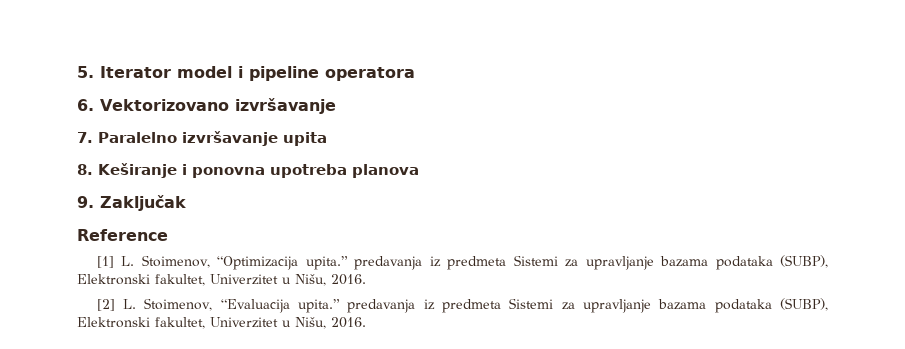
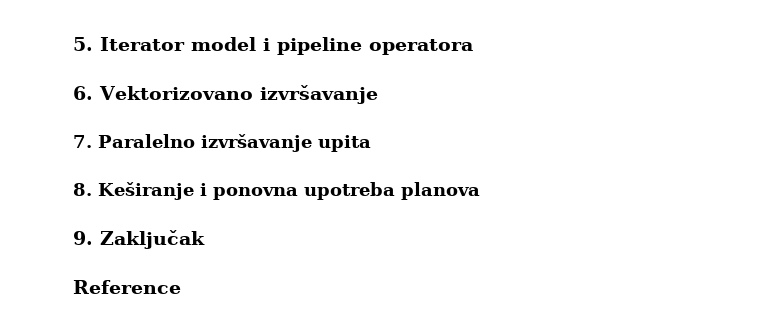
- [1] L. Stoimenov, “Optimizacija upita.” predavanja iz predmeta Sistemi za upravljanje bazama podataka (SUBP), Elektronski fakultet, Univerzitet u Nišu, 2016.
- [2] L. Stoimenov, “Evaluacija upita.” predavanja iz predmeta Sistemi za upravljanje bazama podataka (SUBP), Elektronski fakultet, Univerzitet u Nišu, 2016.

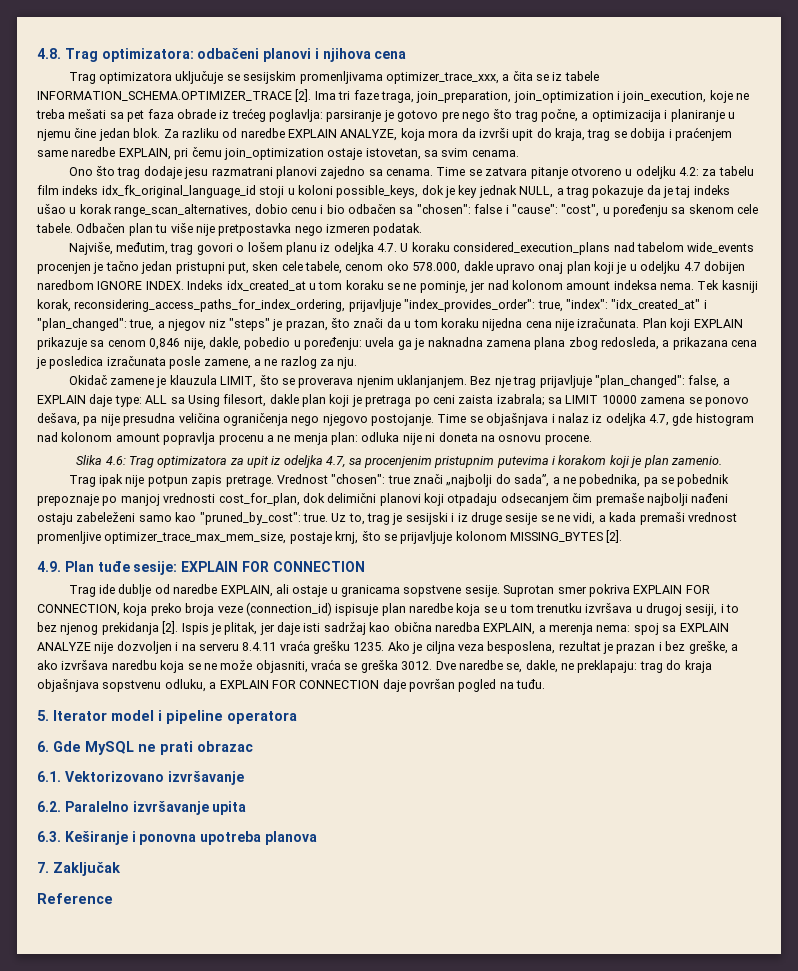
+ 4.8. Trag optimizatora: odbačeni planovi i njihova cena
+ Trag optimizatora uključuje se sesijskim promenljivama optimizer_trace_xxx, a čita se iz tabele INFORMATION_SCHEMA.OPTIMIZER_TRACE [2]. Ima tri faze traga, join_preparation, join_optimization i join_execution, koje ne treba mešati sa pet faza obrade iz trećeg poglavlja: parsiranje je gotovo pre nego što trag počne, a optimizacija i planiranje u njemu čine jedan blok. Za razliku od naredbe EXPLAIN ANALYZE, koja mora da izvrši upit do kraja, trag se dobija i praćenjem same naredbe EXPLAIN, pri čemu join_optimization ostaje istovetan, sa svim cenama.
+ Ono što trag dodaje jesu razmatrani planovi zajedno sa cenama. Time se zatvara pitanje otvoreno u odeljku 4.2: za tabelu film indeks idx_fk_original_language_id stoji u koloni possible_keys, dok je key jednak NULL, a trag pokazuje da je taj indeks ušao u korak range_scan_alternatives, dobio cenu i bio odbačen sa "chosen": false i "cause": "cost", u poređenju sa skenom cele tabele. Odbačen plan tu više nije pretpostavka nego izmeren podatak.
+ Najviše, međutim, trag govori o lošem planu iz odeljka 4.7. U koraku considered_execution_plans nad tabelom wide_events procenjen je tačno jedan pristupni put, sken cele tabele, cenom oko 578.000, dakle upravo onaj plan koji je u odeljku 4.7 dobijen naredbom IGNORE INDEX. Indeks idx_created_at u tom koraku se ne pominje, jer nad kolonom amount indeksa nema. Tek kasniji korak, reconsidering_access_paths_for_index_ordering, prijavljuje "index_provides_order": true, "index": "idx_created_at" i "plan_changed": true, a njegov niz "steps" je prazan, što znači da u tom koraku nijedna cena nije izračunata. Plan koji EXPLAIN prikazuje sa cenom 0,846 nije, dakle, pobedio u poređenju: uvela ga je naknadna zamena plana zbog redosleda, a prikazana cena je posledica izračunata posle zamene, a ne razlog za nju.
+ Okidač zamene je klauzula LIMIT, što se proverava njenim uklanjanjem. Bez nje trag prijavljuje "plan_changed": false, a EXPLAIN daje type: ALL sa Using filesort, dakle plan koji je pretraga po ceni zaista izabrala; sa LIMIT 10000 zamena se ponovo dešava, pa nije presudna veličina ograničenja nego njegovo postojanje. Time se objašnjava i nalaz iz odeljka 4.7, gde histogram nad kolonom amount popravlja procenu a ne menja plan: odluka nije ni doneta na osnovu procene.
+ Slika 4.6: Trag optimizatora za upit iz odeljka 4.7, sa procenjenim pristupnim putevima i korakom koji je plan zamenio.
+ Trag ipak nije potpun zapis pretrage. Vrednost "chosen": true znači „najbolji do sada”, a ne pobednika, pa se pobednik prepoznaje po manjoj vrednosti cost_for_plan, dok delimični planovi koji otpadaju odsecanjem čim premaše najbolji nađeni ostaju zabeleženi samo kao "pruned_by_cost": true. Uz to, trag je sesijski i iz druge sesije se ne vidi, a kada premaši vrednost promenljive optimizer_trace_max_mem_size, postaje krnj, što se prijavljuje kolonom MISSING_BYTES [2].
+ 4.9. Plan tuđe sesije: EXPLAIN FOR CONNECTION
+ Trag ide dublje od naredbe EXPLAIN, ali ostaje u granicama sopstvene sesije. Suprotan smer pokriva EXPLAIN FOR CONNECTION, koja preko broja veze (connection_id) ispisuje plan naredbe koja se u tom trenutku izvršava u drugoj sesiji, i to bez njenog prekidanja [2]. Ispis je plitak, jer daje isti sadržaj kao obična naredba EXPLAIN, a merenja nema: spoj sa EXPLAIN ANALYZE nije dozvoljen i na serveru 8.4.11 vraća grešku 1235. Ako je ciljna veza besposlena, rezultat je prazan i bez greške, a ako izvršava naredbu koja se ne može objasniti, vraća se greška 3012. Dve naredbe se, dakle, ne preklapaju: trag do kraja objašnjava sopstvenu odluku, a EXPLAIN FOR CONNECTION daje površan pogled na tuđu.
- 6. Vektorizovano izvršavanje
+ 6. Gde MySQL ne prati obrazac
+ 6.1. Vektorizovano izvršavanje
- 7. Paralelno izvršavanje upita
+ 6.2. Paralelno izvršavanje upita
- 8. Keširanje i ponovna upotreba planova
+ 6.3. Keširanje i ponovna upotreba planova
- 9. Zaključak
+ 7. Zaključak

